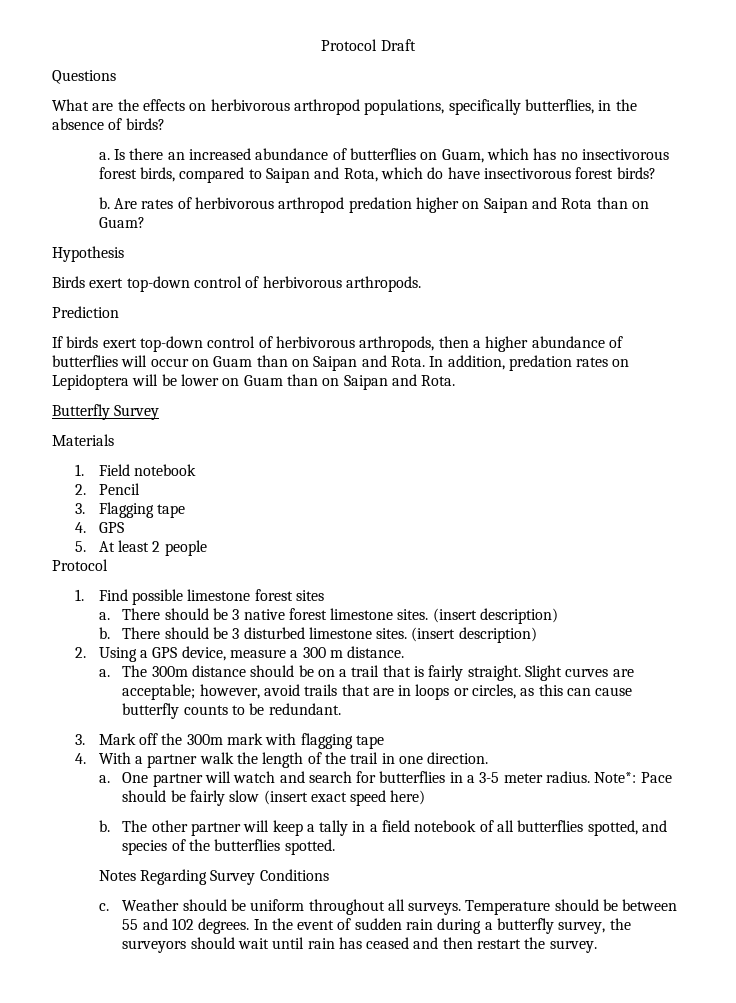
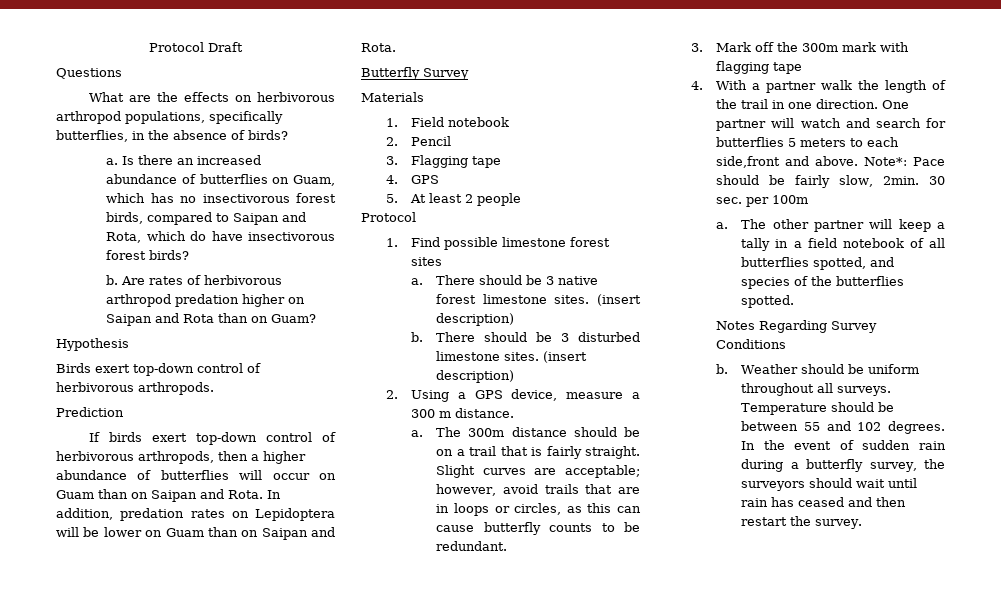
- 4. With a partner walk the length of the trail in one direction.
- a. One partner will watch and search for butterflies in a 3-5 meter radius.
+ 4. With a partner walk the length of the trail in one direction. One partner will watch and search for butterflies 5 meters to each side,front and above.
- Note*: Pace should be fairly slow (insert exact speed here)
- b.
+ Note*: Pace should be fairly slow, 2min. 30 sec. per 100m
+ a.
  Notes Regarding Survey Conditions
- c.
+ b.

